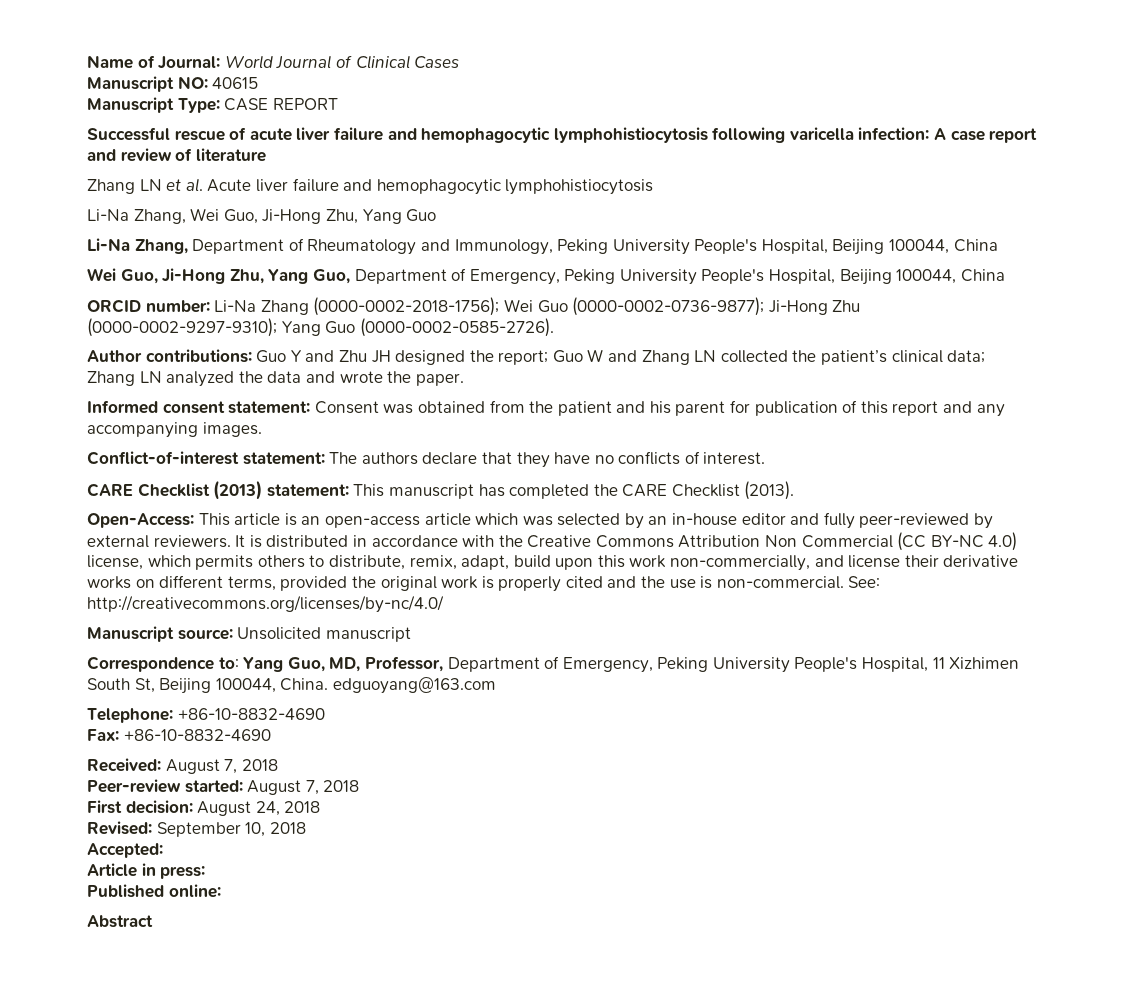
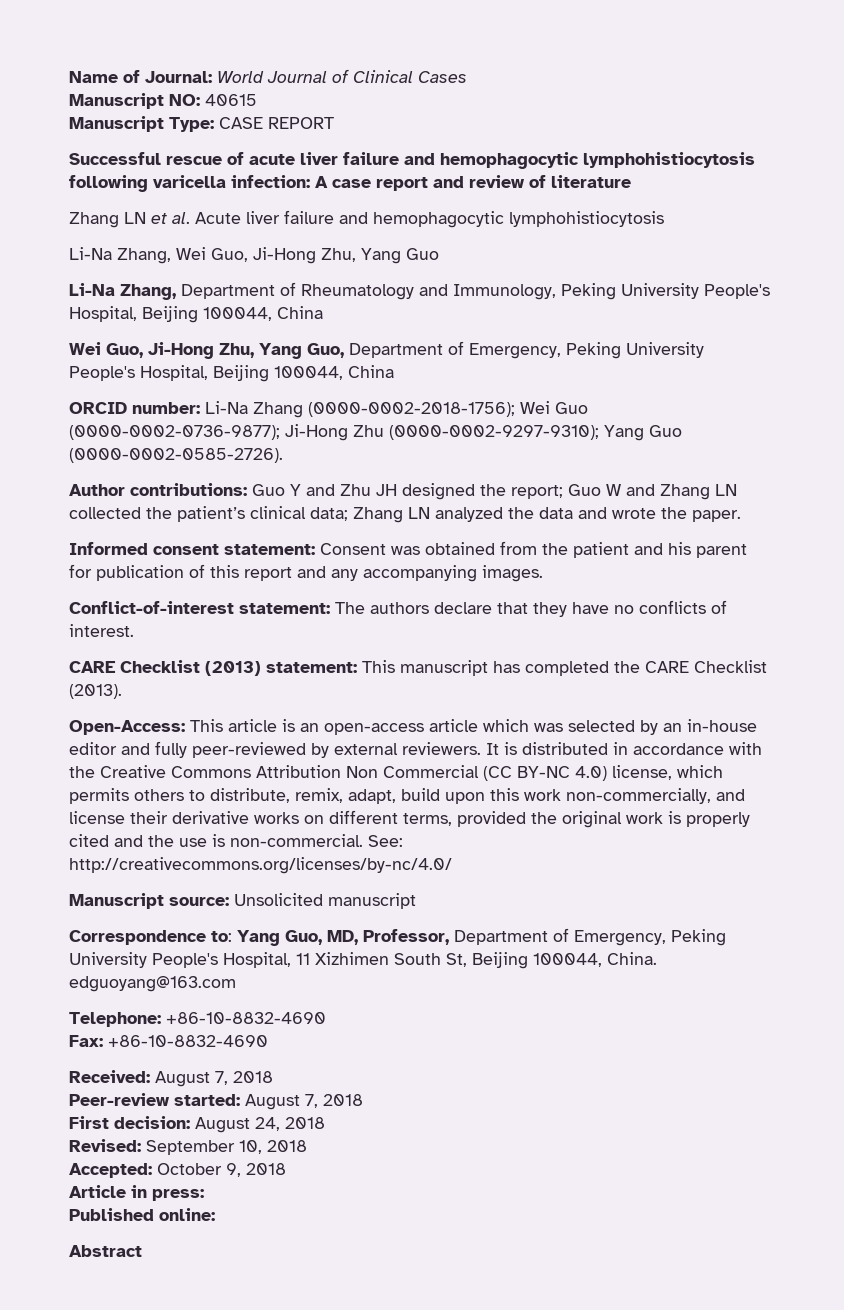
- Accepted:
+ Accepted: October 9, 2018

